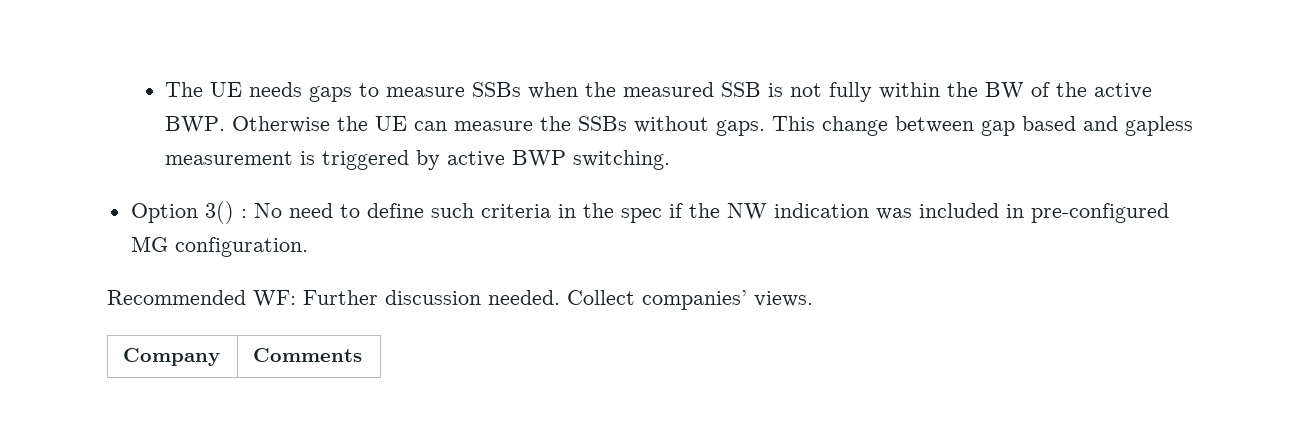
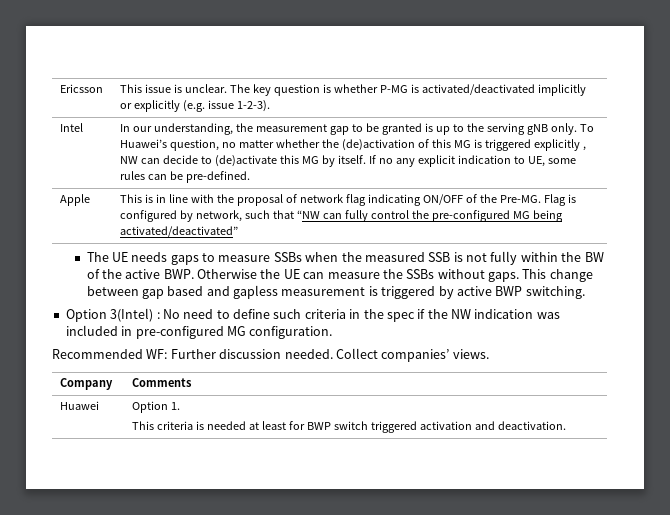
+ Ericsson | This issue is unclear. The key question is whether P-MG is activated/deactivated implicitly or explicitly (e.g. issue 1-2-3).
+ Intel | In our understanding, the measurement gap to be granted is up to the serving gNB only. To Huawei’s question, no matter whether the (de)activation of this MG is triggered explicitly , NW can decide to (de)activate this MG by itself. If no any explicit indication to UE, some rules can be pre-defined.
+ Apple | This is in line with the proposal of network flag indicating ON/OFF of the Pre-MG. Flag is configured by network, such that “NW can fully control the pre-configured MG being activated/deactivated”
- Option 3() : No need to define such criteria in the spec if the NW indication was included in pre-configured MG configuration.
+ Option 3(Intel) : No need to define such criteria in the spec if the NW indication was included in pre-configured MG configuration.
+ Huawei | Option 1.
+ This criteria is needed at least for BWP switch triggered activation and deactivation.

